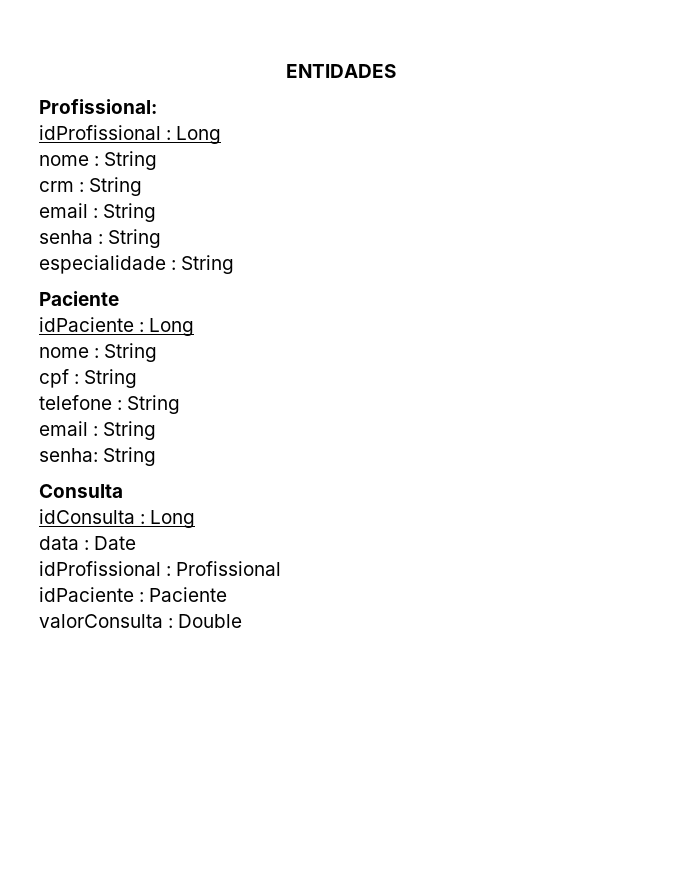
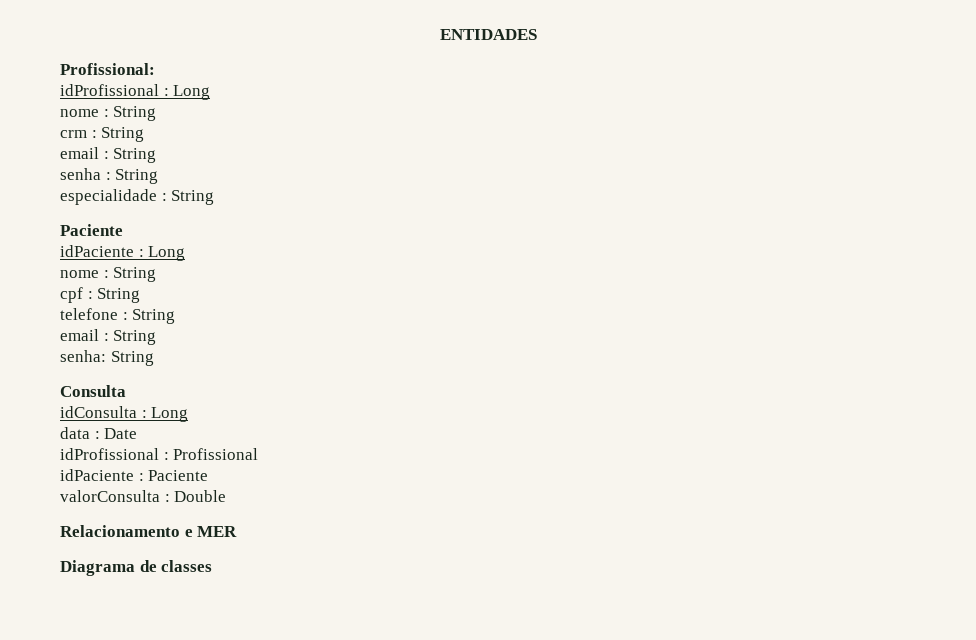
+ Relacionamento e MER
+ Diagrama de classes

